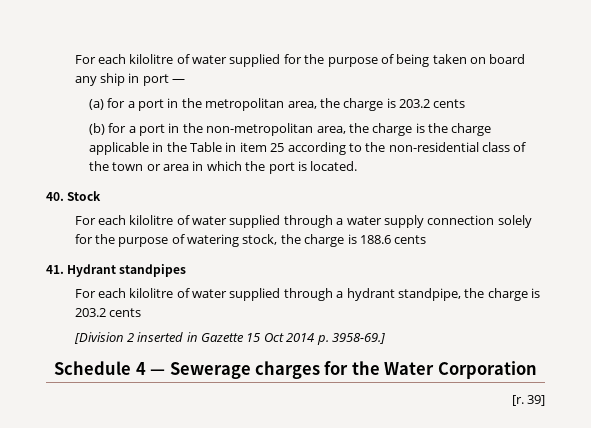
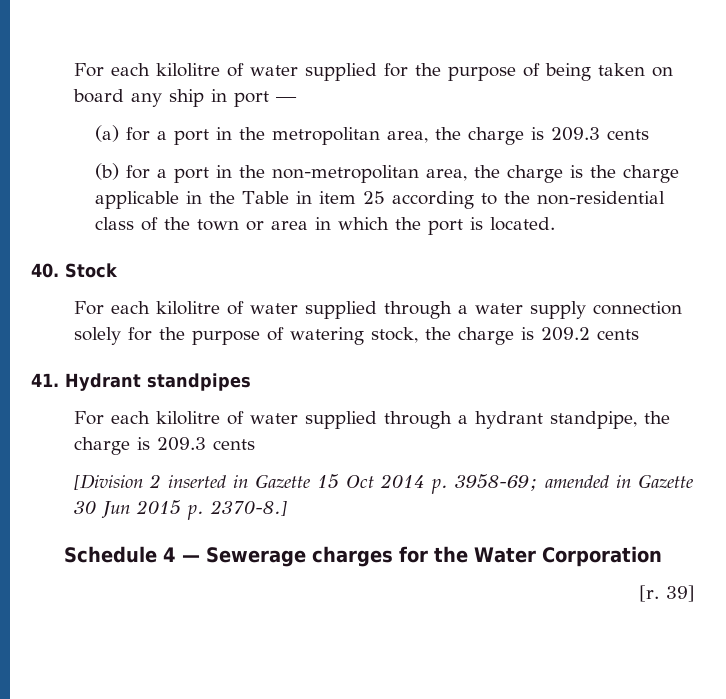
- (a) for a port in the metropolitan area, the charge is 203.2 cents
+ (a) for a port in the metropolitan area, the charge is 209.3 cents
- For each kilolitre of water supplied through a water supply connection solely for the purpose of watering stock, the charge is 188.6 cents
+ For each kilolitre of water supplied through a water supply connection solely for the purpose of watering stock, the charge is 209.2 cents
- For each kilolitre of water supplied through a hydrant standpipe, the charge is 203.2 cents
+ For each kilolitre of water supplied through a hydrant standpipe, the charge is 209.3 cents
- [Division 2 inserted in Gazette 15 Oct 2014 p. 3958-69.]
+ [Division 2 inserted in Gazette 15 Oct 2014 p. 3958-69; amended in Gazette 30 Jun 2015 p. 2370-8.]

